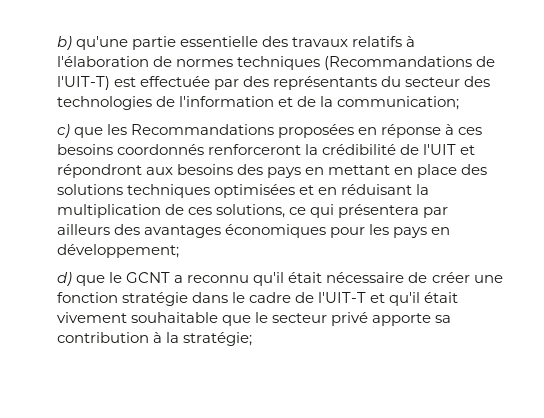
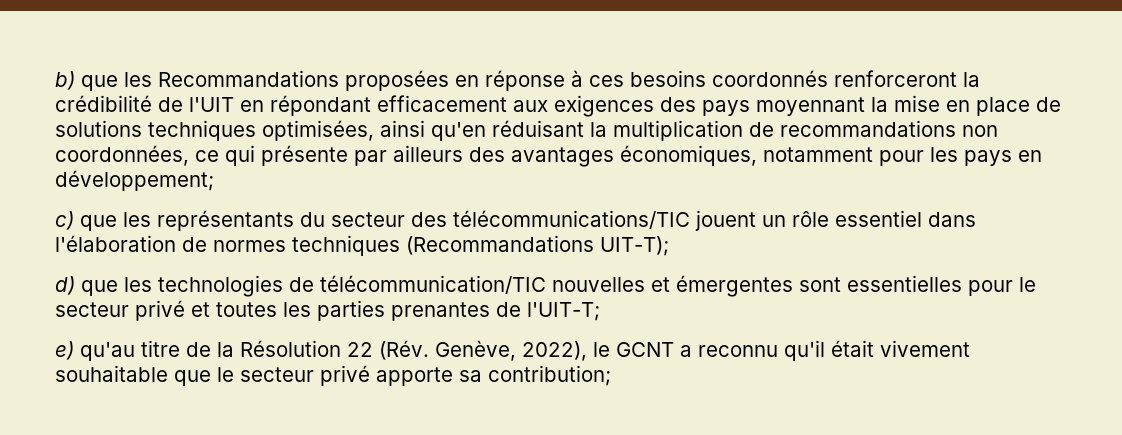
- b) qu'une partie essentielle des travaux relatifs à l'élaboration de normes techniques (Recommandations de l'UIT-T) est effectuée par des représentants du secteur des technologies de l'information et de la communication;
- c) que les Recommandations proposées en réponse à ces besoins coordonnés renforceront la crédibilité de l'UIT et répondront aux besoins des pays en mettant en place des solutions techniques optimisées et en réduisant la multiplication de ces solutions, ce qui présentera par ailleurs des avantages économiques pour les pays en développement;
+ b) que les Recommandations proposées en réponse à ces besoins coordonnés renforceront la crédibilité de l'UIT en répondant efficacement aux exigences des pays moyennant la mise en place de solutions techniques optimisées, ainsi qu'en réduisant la multiplication de recommandations non coordonnées, ce qui présente par ailleurs des avantages économiques, notamment pour les pays en développement;
- d) que le GCNT a reconnu qu'il était nécessaire de créer une fonction stratégie dans le cadre de l'UIT-T et qu'il était vivement souhaitable que le secteur privé apporte sa contribution à la stratégie;
+ c) que les représentants du secteur des télécommunications/TIC jouent un rôle essentiel dans l'élaboration de normes techniques (Recommandations UIT-T);
+ d) que les technologies de télécommunication/TIC nouvelles et émergentes sont essentielles pour le secteur privé et toutes les parties prenantes de l'UIT-T;
+ e) qu'au titre de la Résolution 22 (Rév. Genève, 2022), le GCNT a reconnu qu'il était vivement souhaitable que le secteur privé apporte sa contribution;

